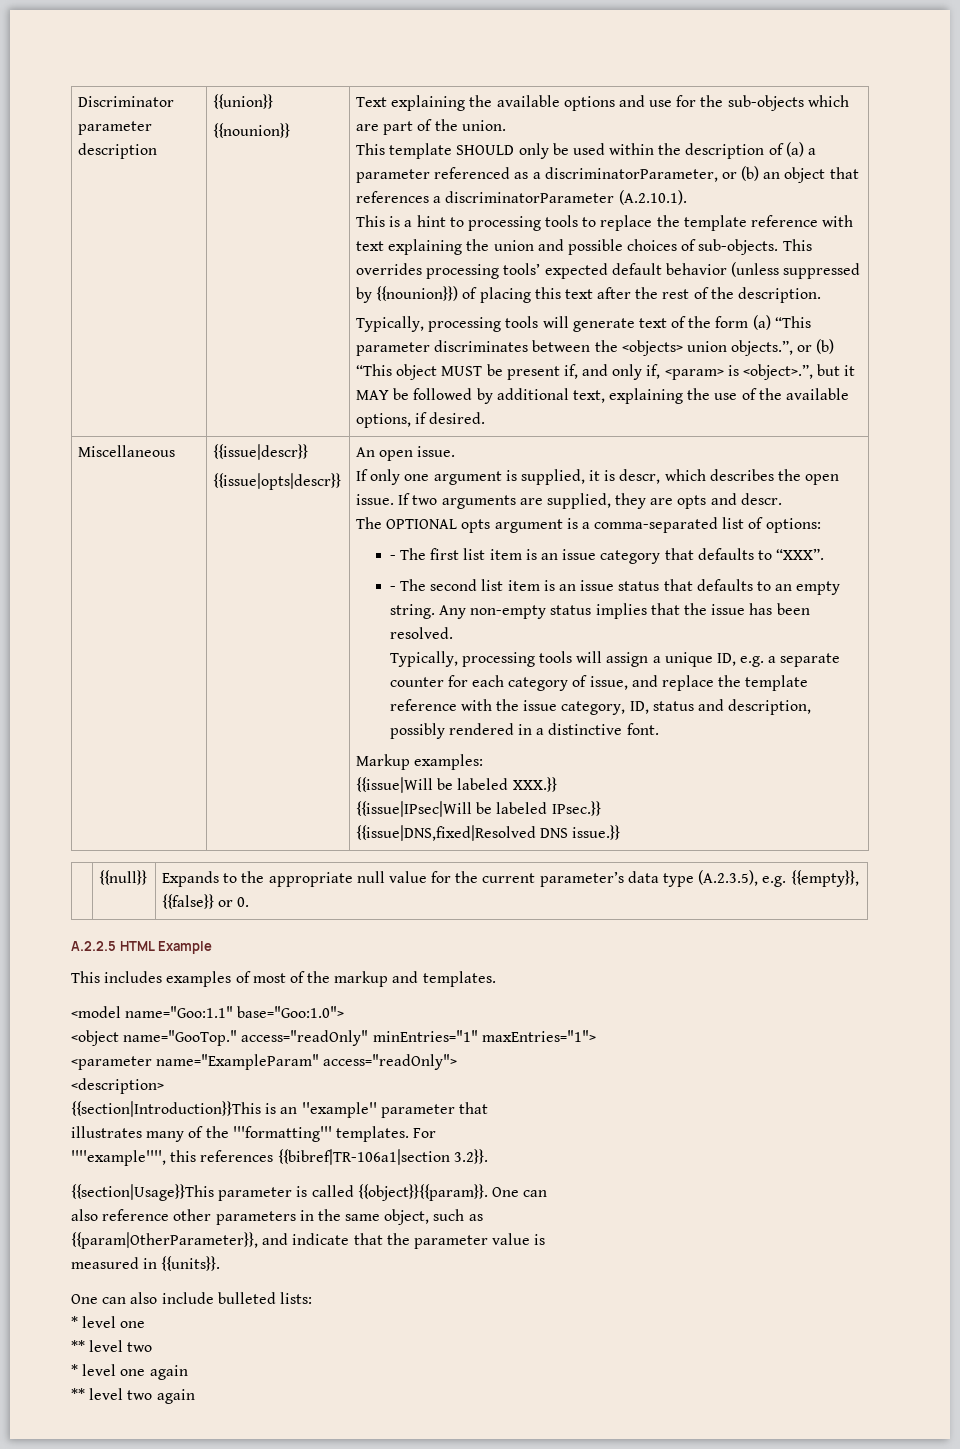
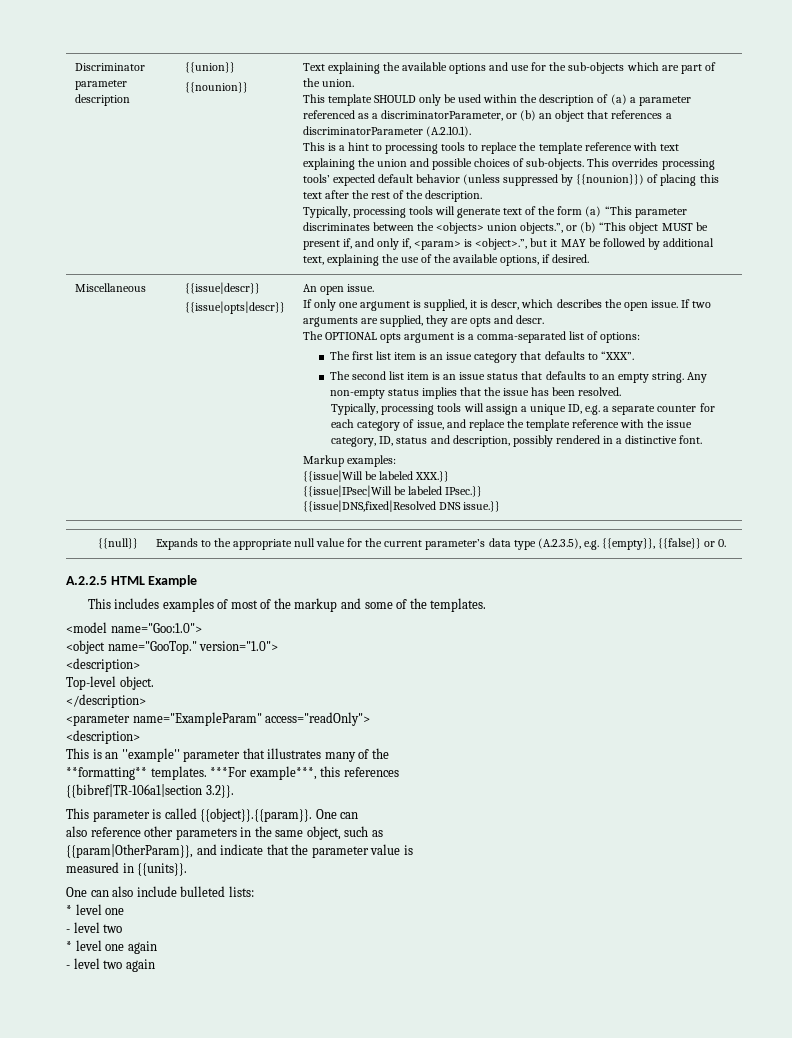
- - The first list item is an issue category that defaults to “XXX”.
+ The first list item is an issue category that defaults to “XXX”.
- - The second list item is an issue status that defaults to an empty string.
+ The second list item is an issue status that defaults to an empty string.
- This includes examples of most of the markup and templates.
+ This includes examples of most of the markup and some of the templates.
- <model name="Goo:1.1" base="Goo:1.0">
+ <model name="Goo:1.0">
- <object name="GooTop." access="readOnly" minEntries="1" maxEntries="1">
+ <object name="GooTop." version="1.0">
+ <description>
+ Top-level object.
+ </description>
- {{section|Introduction}}This is an ''example'' parameter that
- illustrates many of the '''formatting''' templates. For
- ''''example'''', this references {{bibref|TR-106a1|section 3.2}}.
+ This is an ''example'' parameter that illustrates many of the
+ **formatting** templates. ***For example***, this references
+ {{bibref|TR-106a1|section 3.2}}.
- {{section|Usage}}This parameter is called {{object}}{{param}}. One can
+ This parameter is called {{object}}.{{param}}. One can
- {{param|OtherParameter}}, and indicate that the parameter value is
+ {{param|OtherParam}}, and indicate that the parameter value is
  One can also include bulleted lists:
  * level one
- ** level two
+ - level two
- ** level two again
+ - level two again

